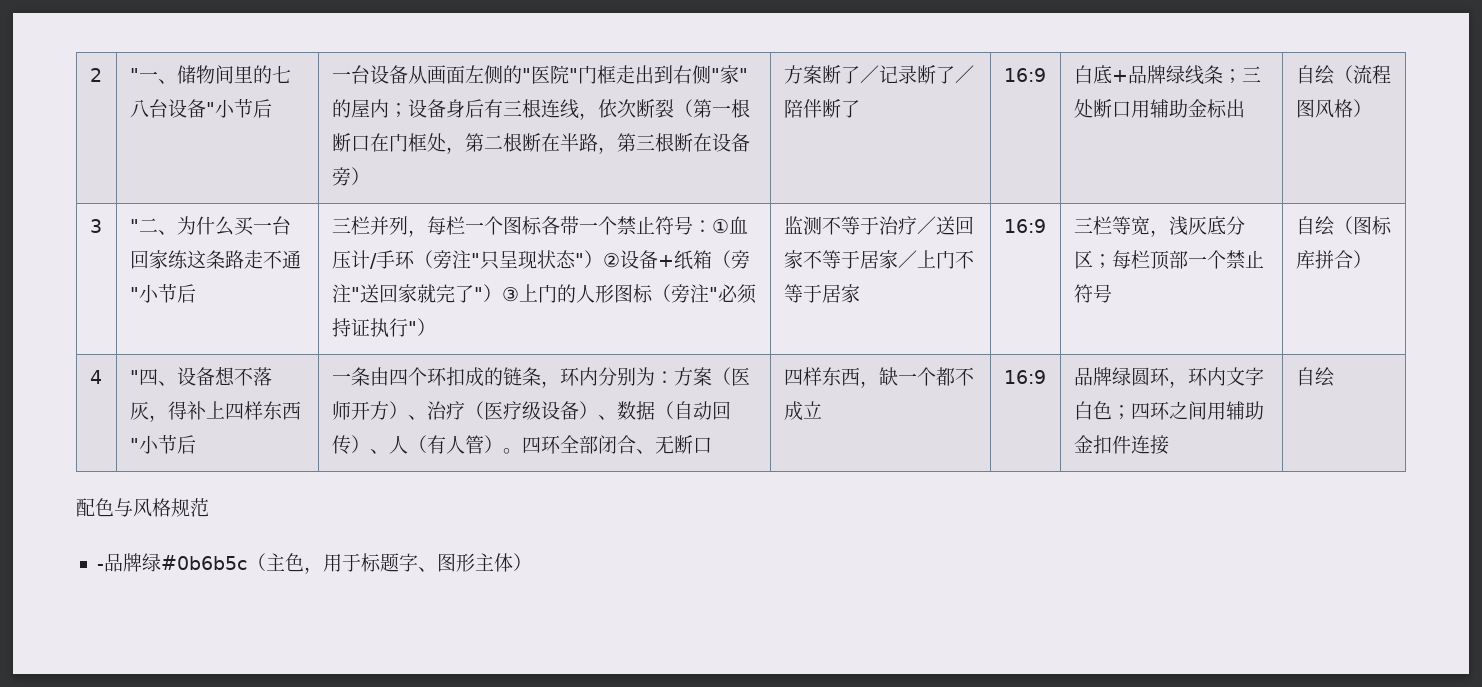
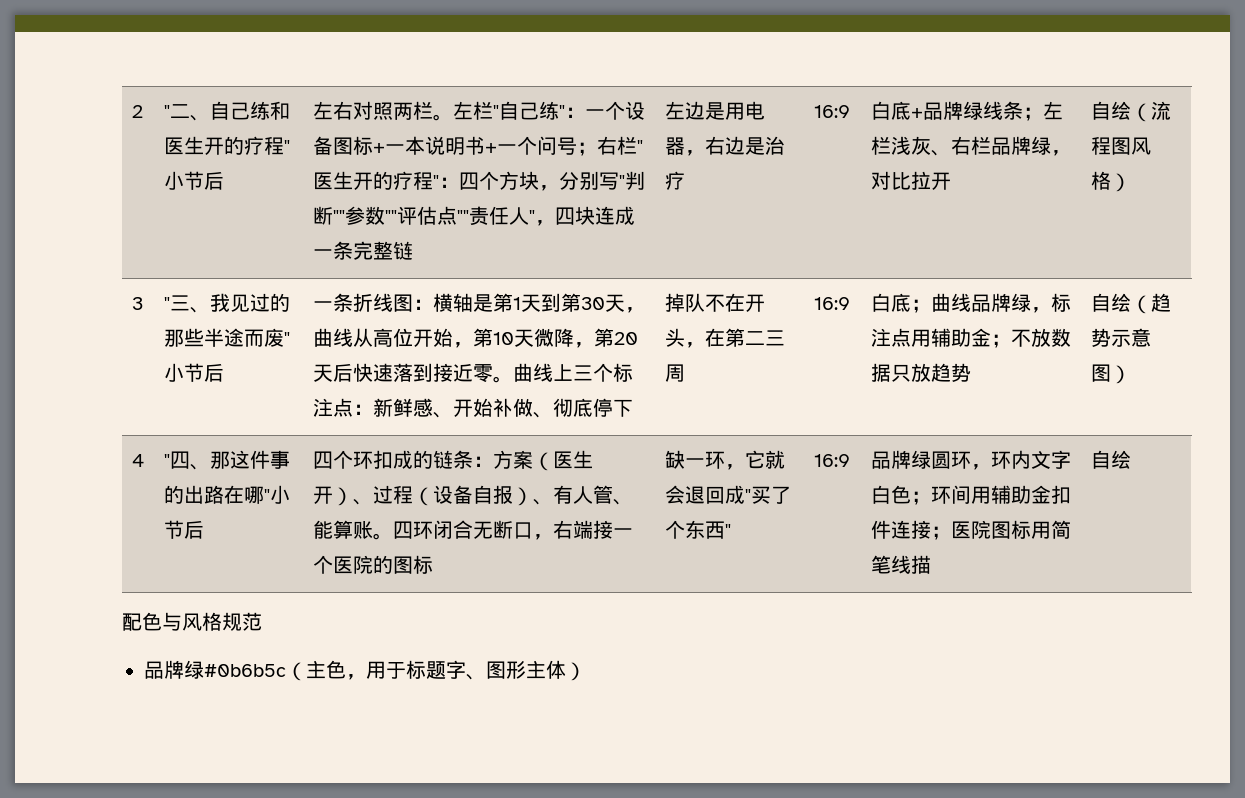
- "一、储物间里的七八台设备"小节后 | 一台设备从画面左侧的"医院"门框走出到右侧"家"的屋内；设备身后有三根连线，依次断裂（第一根断口在门框处，第二根断在半路，第三根断在设备旁） | 方案断了／记录断了／陪伴断了
+ "二、自己练和医生开的疗程"小节后 | 左右对照两栏。左栏"自己练"：一个设备图标+一本说明书+一个问号；右栏"医生开的疗程"：四个方块，分别写"判断""参数""评估点""责任人"，四块连成一条完整链 | 左边是用电器，右边是治疗
- 白底+品牌绿线条；三处断口用辅助金标出
+ 白底+品牌绿线条；左栏浅灰、右栏品牌绿，对比拉开
- "二、为什么买一台回家练这条路走不通"小节后 | 三栏并列，每栏一个图标各带一个禁止符号：①血压计/手环（旁注"只呈现状态"）②设备+纸箱（旁注"送回家就完了"）③上门的人形图标（旁注"必须持证执行"） | 监测不等于治疗／送回家不等于居家／上门不等于居家 | 16:9 | 三栏等宽，浅灰底分区；每栏顶部一个禁止符号 | 自绘（图标库拼合）
+ "三、我见过的那些半途而废"小节后 | 一条折线图：横轴是第1天到第30天，曲线从高位开始，第10天微降，第20天后快速落到接近零。曲线上三个标注点：新鲜感、开始补做、彻底停下 | 掉队不在开头，在第二三周 | 16:9 | 白底；曲线品牌绿，标注点用辅助金；不放数据只放趋势 | 自绘（趋势示意图）
- "四、设备想不落灰，得补上四样东西"小节后 | 一条由四个环扣成的链条，环内分别为：方案（医师开方）、治疗（医疗级设备）、数据（自动回传）、人（有人管）。四环全部闭合、无断口 | 四样东西，缺一个都不成立
+ "四、那这件事的出路在哪"小节后 | 四个环扣成的链条：方案（医生开）、过程（设备自报）、有人管、能算账。四环闭合无断口，右端接一个医院的图标 | 缺一环，它就会退回成"买了个东西"
- 品牌绿圆环，环内文字白色；四环之间用辅助金扣件连接
+ 品牌绿圆环，环内文字白色；环间用辅助金扣件连接；医院图标用简笔线描
- -品牌绿#0b6b5c（主色，用于标题字、图形主体）
+ 品牌绿#0b6b5c（主色，用于标题字、图形主体）

